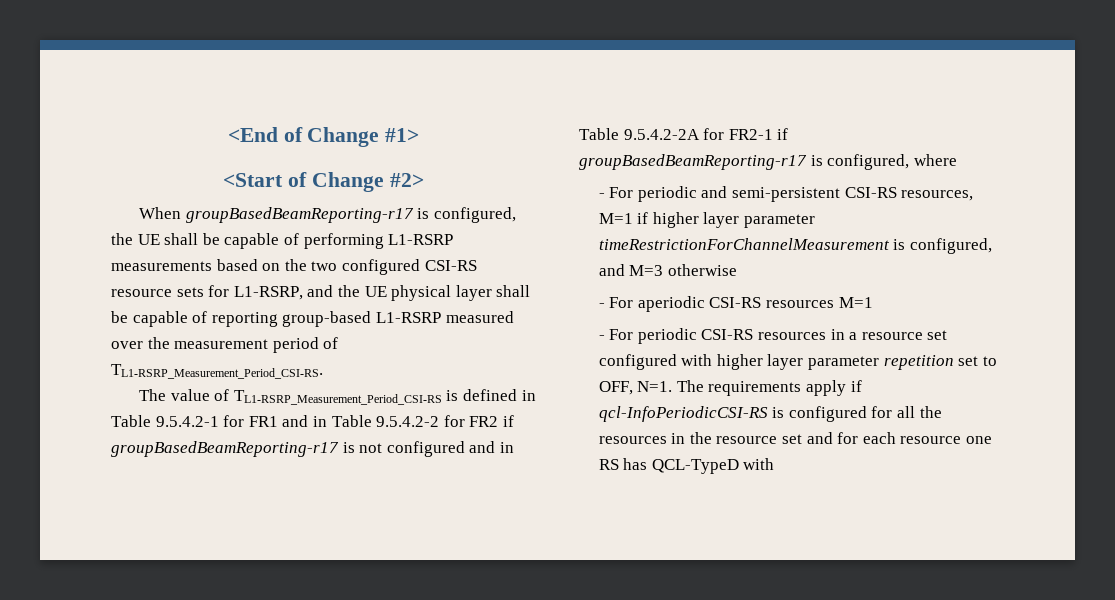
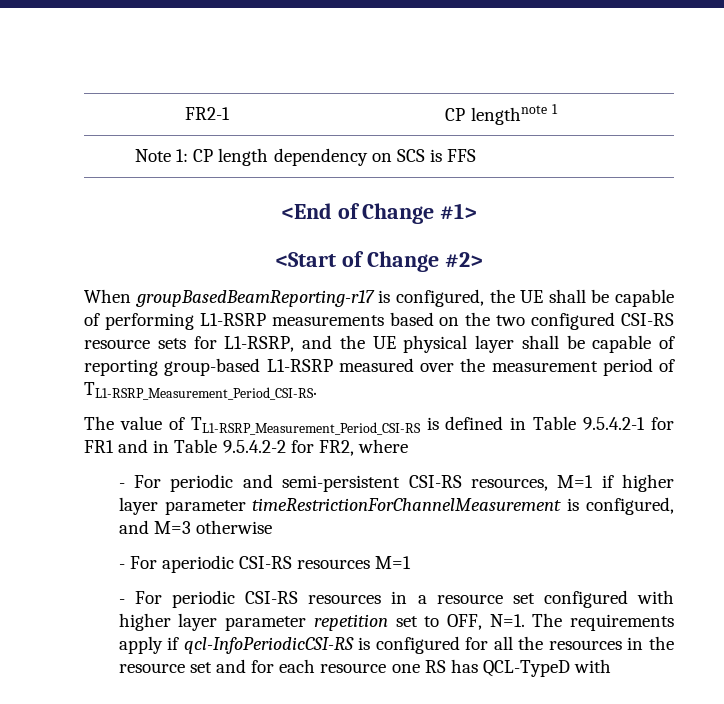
+ FR2-1 | CP lengthnote 1
+ Note 1: CP length dependency on SCS is FFS
- The value of TL1-RSRP_Measurement_Period_CSI-RS is defined in Table 9.5.4.2-1 for FR1 and in Table 9.5.4.2-2 for FR2 if groupBasedBeamReporting-r17 is not configured and in Table 9.5.4.2-2A for FR2-1 if groupBasedBeamReporting-r17 is configured, where
+ The value of TL1-RSRP_Measurement_Period_CSI-RS is defined in Table 9.5.4.2-1 for FR1 and in Table 9.5.4.2-2 for FR2, where

